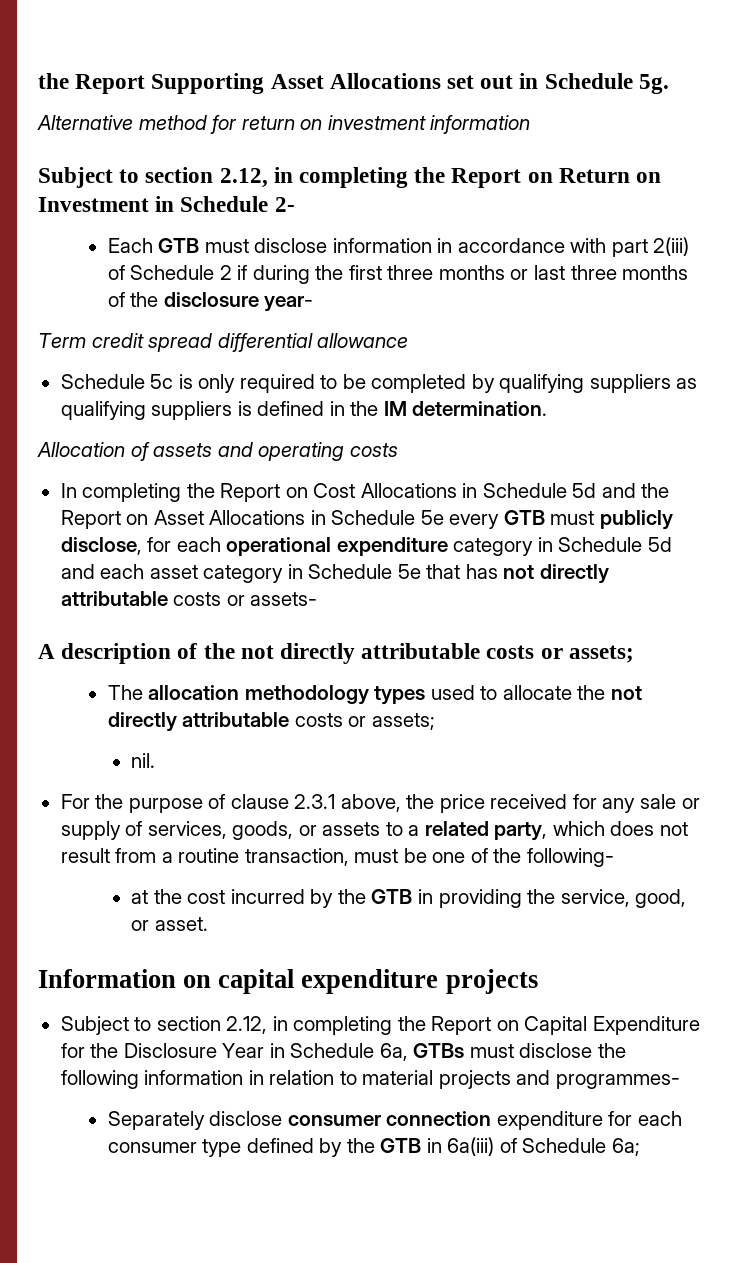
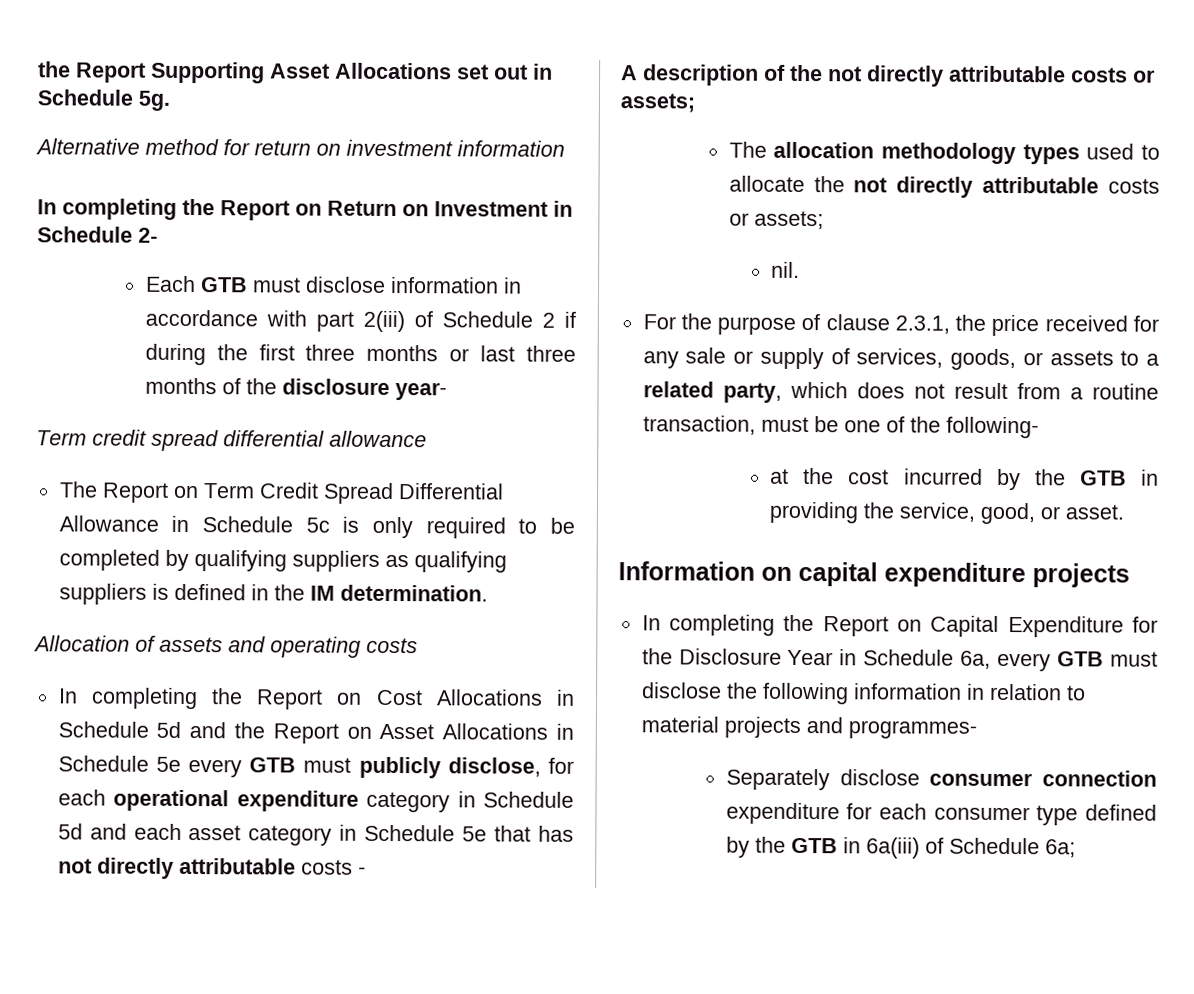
- Subject to section 2.12, in completing the Report on Return on Investment in Schedule 2-
+ In completing the Report on Return on Investment in Schedule 2-
- Schedule 5c is only required to be completed by qualifying suppliers as qualifying suppliers is defined in the IM determination.
+ The Report on Term Credit Spread Differential Allowance in Schedule 5c is only required to be completed by qualifying suppliers as qualifying suppliers is defined in the IM determination.
- In completing the Report on Cost Allocations in Schedule 5d and the Report on Asset Allocations in Schedule 5e every GTB must publicly disclose, for each operational expenditure category in Schedule 5d and each asset category in Schedule 5e that has not directly attributable costs or assets-
+ In completing the Report on Cost Allocations in Schedule 5d and the Report on Asset Allocations in Schedule 5e every GTB must publicly disclose, for each operational expenditure category in Schedule 5d and each asset category in Schedule 5e that has not directly attributable costs -
- For the purpose of clause 2.3.1 above, the price received for any sale or supply of services, goods, or assets to a related party, which does not result from a routine transaction, must be one of the following-
+ For the purpose of clause 2.3.1, the price received for any sale or supply of services, goods, or assets to a related party, which does not result from a routine transaction, must be one of the following-
- Subject to section 2.12, in completing the Report on Capital Expenditure for the Disclosure Year in Schedule 6a, GTBs must disclose the following information in relation to material projects and programmes-
+ In completing the Report on Capital Expenditure for the Disclosure Year in Schedule 6a, every GTB must disclose the following information in relation to material projects and programmes-

